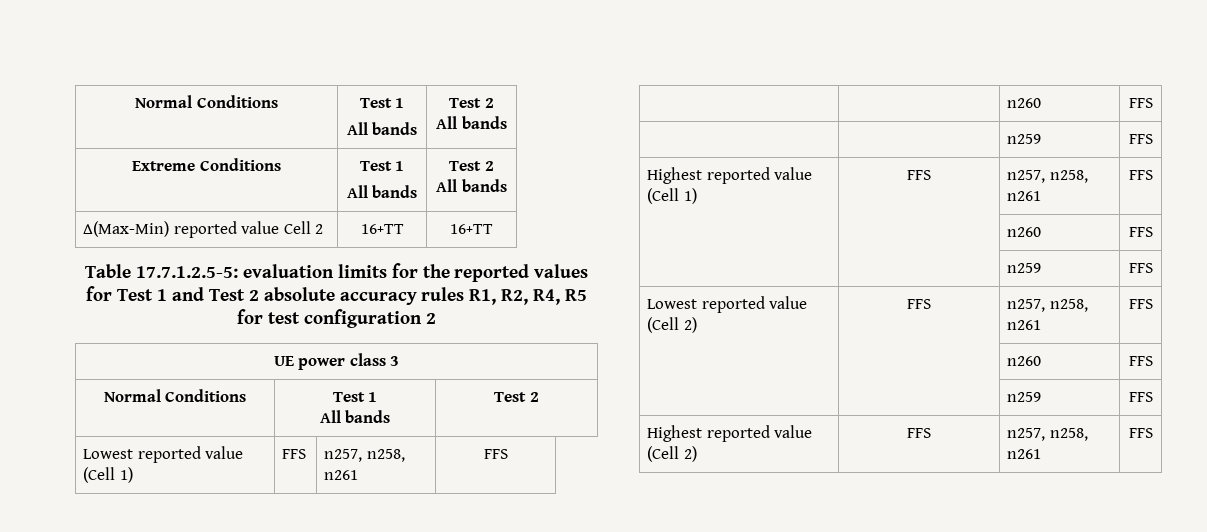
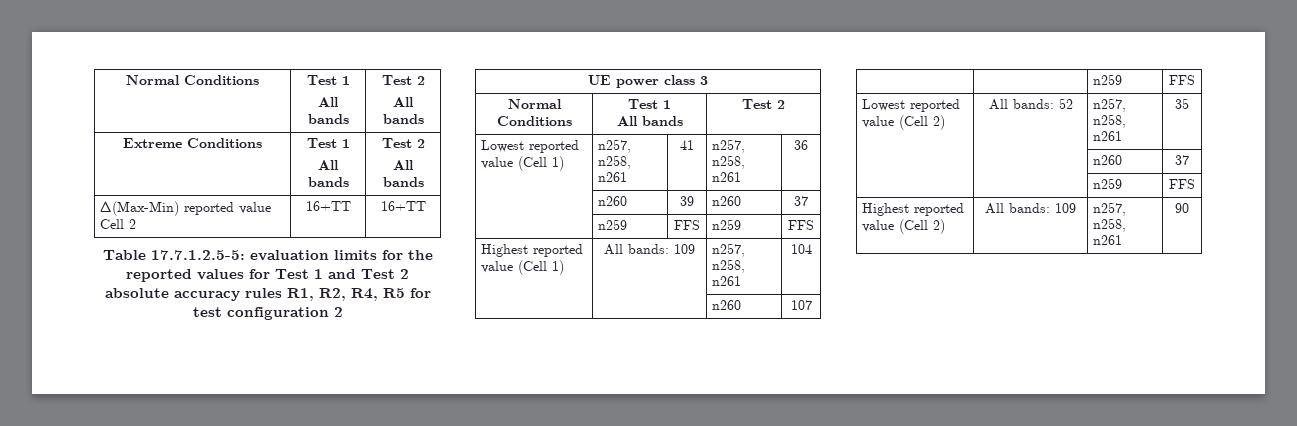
- Lowest reported value (Cell 1) | FFS | n257, n258, n261 | FFS
- | | n260 | FFS
- | | n259 | FFS
+ Lowest reported value (Cell 1) | n257, n258, n261 | 41 | n257, n258, n261 | 36
+ | n260 | 39 | n260 | 37
+ | n259 | FFS | n259 | FFS
- Highest reported value (Cell 1) | FFS | n257, n258, n261 | FFS
- | | n260 | FFS
+ Highest reported value (Cell 1) | All bands: 109 | n257, n258, n261 | 104
+ | | n260 | 107
- Lowest reported value (Cell 2) | FFS | n257, n258, n261 | FFS
- | | n260 | FFS
+ Lowest reported value (Cell 2) | All bands: 52 | n257, n258, n261 | 35
+ | | n260 | 37
- Highest reported value (Cell 2) | FFS | n257, n258, n261 | FFS
+ Highest reported value (Cell 2) | All bands: 109 | n257, n258, n261 | 90

